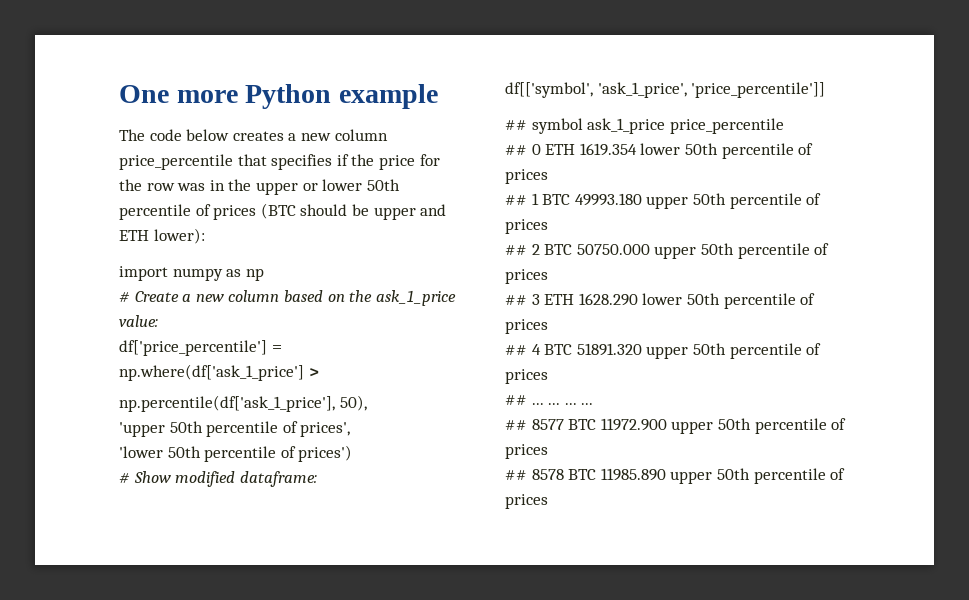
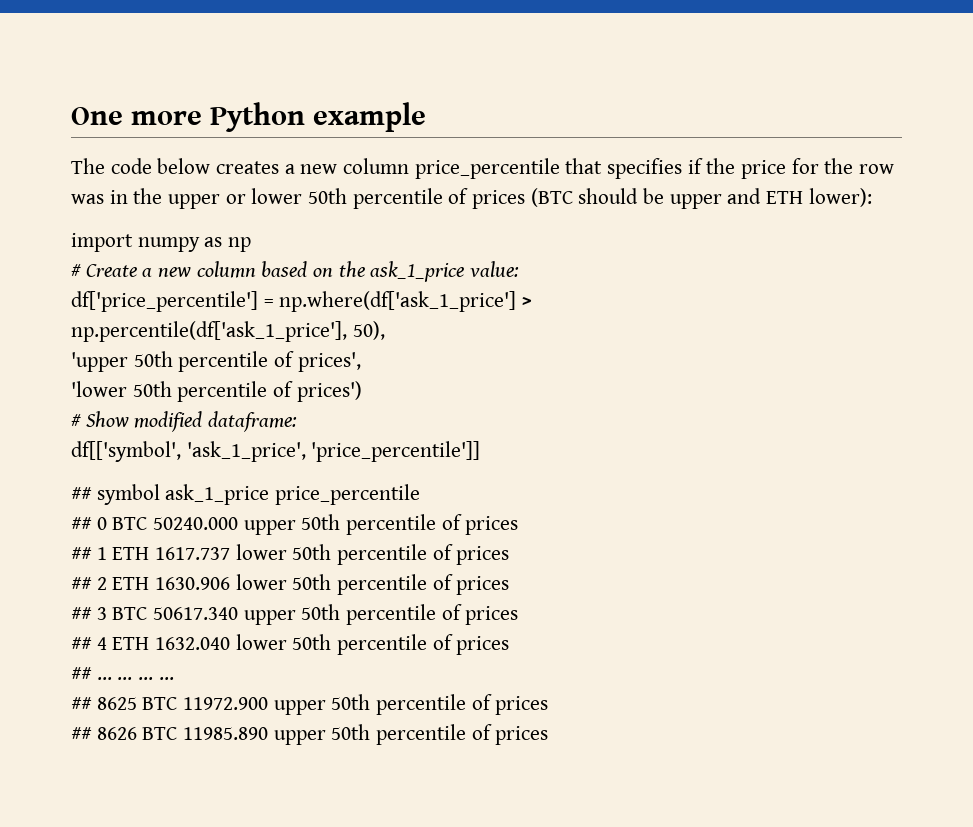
- ## 0 ETH 1619.354 lower 50th percentile of prices
- ## 1 BTC 49993.180 upper 50th percentile of prices
- ## 2 BTC 50750.000 upper 50th percentile of prices
- ## 3 ETH 1628.290 lower 50th percentile of prices
- ## 4 BTC 51891.320 upper 50th percentile of prices
+ ## 0 BTC 50240.000 upper 50th percentile of prices
+ ## 1 ETH 1617.737 lower 50th percentile of prices
+ ## 2 ETH 1630.906 lower 50th percentile of prices
+ ## 3 BTC 50617.340 upper 50th percentile of prices
+ ## 4 ETH 1632.040 lower 50th percentile of prices
- ## 8577 BTC 11972.900 upper 50th percentile of prices
+ ## 8625 BTC 11972.900 upper 50th percentile of prices
- ## 8578 BTC 11985.890 upper 50th percentile of prices
+ ## 8626 BTC 11985.890 upper 50th percentile of prices

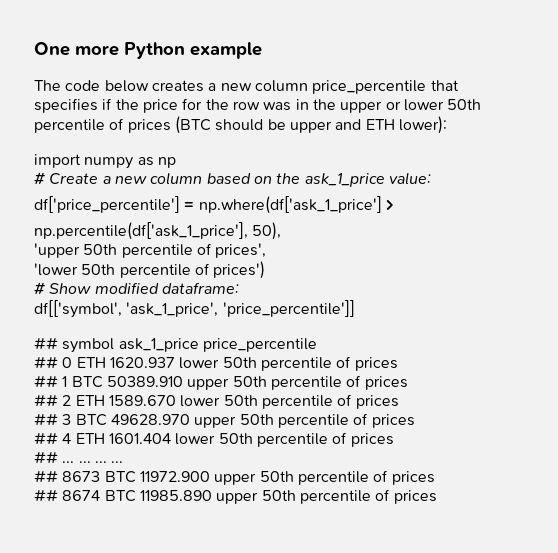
- ## 0 BTC 50240.000 upper 50th percentile of prices
+ ## 0 ETH 1620.937 lower 50th percentile of prices
- ## 1 ETH 1617.737 lower 50th percentile of prices
+ ## 1 BTC 50389.910 upper 50th percentile of prices
- ## 2 ETH 1630.906 lower 50th percentile of prices
+ ## 2 ETH 1589.670 lower 50th percentile of prices
- ## 3 BTC 50617.340 upper 50th percentile of prices
+ ## 3 BTC 49628.970 upper 50th percentile of prices
- ## 4 ETH 1632.040 lower 50th percentile of prices
+ ## 4 ETH 1601.404 lower 50th percentile of prices
- ## 8625 BTC 11972.900 upper 50th percentile of prices
+ ## 8673 BTC 11972.900 upper 50th percentile of prices
- ## 8626 BTC 11985.890 upper 50th percentile of prices
+ ## 8674 BTC 11985.890 upper 50th percentile of prices

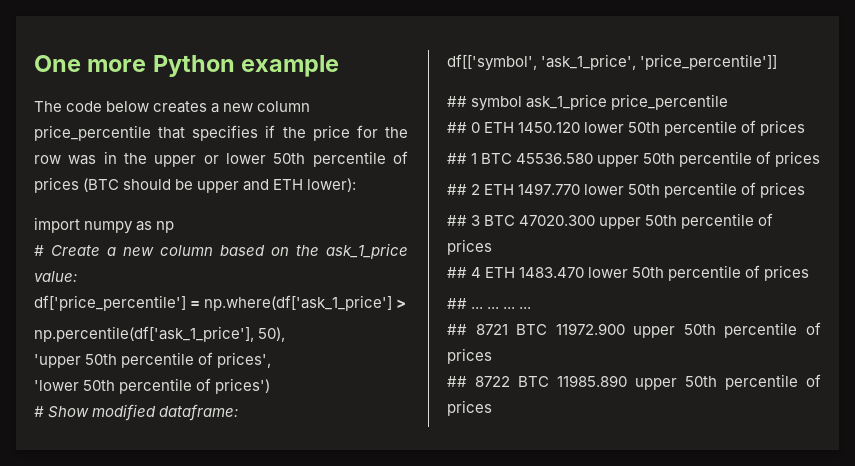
- ## 0 ETH 1620.937 lower 50th percentile of prices
+ ## 0 ETH 1450.120 lower 50th percentile of prices
- ## 1 BTC 50389.910 upper 50th percentile of prices
+ ## 1 BTC 45536.580 upper 50th percentile of prices
- ## 2 ETH 1589.670 lower 50th percentile of prices
+ ## 2 ETH 1497.770 lower 50th percentile of prices
- ## 3 BTC 49628.970 upper 50th percentile of prices
+ ## 3 BTC 47020.300 upper 50th percentile of prices
- ## 4 ETH 1601.404 lower 50th percentile of prices
+ ## 4 ETH 1483.470 lower 50th percentile of prices
- ## 8673 BTC 11972.900 upper 50th percentile of prices
+ ## 8721 BTC 11972.900 upper 50th percentile of prices
- ## 8674 BTC 11985.890 upper 50th percentile of prices
+ ## 8722 BTC 11985.890 upper 50th percentile of prices

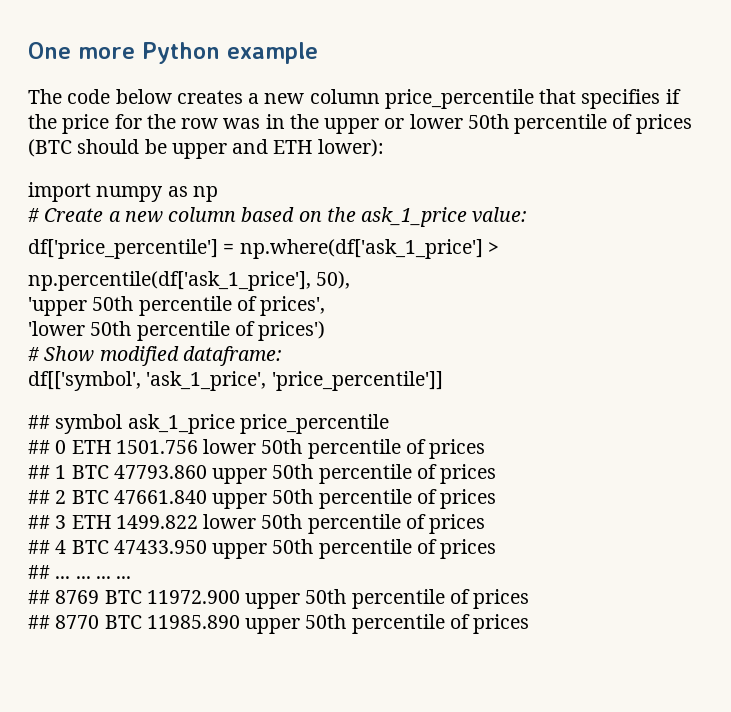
- ## 0 ETH 1450.120 lower 50th percentile of prices
+ ## 0 ETH 1501.756 lower 50th percentile of prices
- ## 1 BTC 45536.580 upper 50th percentile of prices
+ ## 1 BTC 47793.860 upper 50th percentile of prices
- ## 2 ETH 1497.770 lower 50th percentile of prices
- ## 3 BTC 47020.300 upper 50th percentile of prices
- ## 4 ETH 1483.470 lower 50th percentile of prices
+ ## 2 BTC 47661.840 upper 50th percentile of prices
+ ## 3 ETH 1499.822 lower 50th percentile of prices
+ ## 4 BTC 47433.950 upper 50th percentile of prices
- ## 8721 BTC 11972.900 upper 50th percentile of prices
+ ## 8769 BTC 11972.900 upper 50th percentile of prices
- ## 8722 BTC 11985.890 upper 50th percentile of prices
+ ## 8770 BTC 11985.890 upper 50th percentile of prices

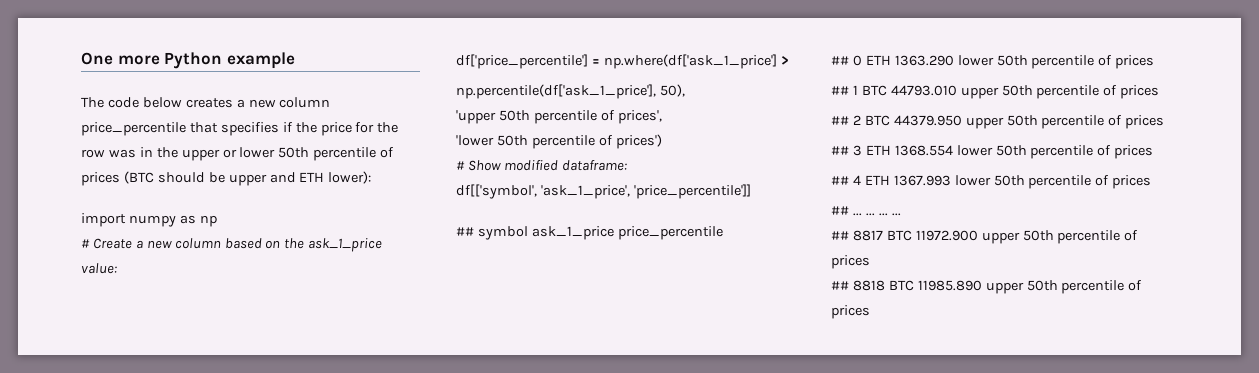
- ## 0 ETH 1501.756 lower 50th percentile of prices
+ ## 0 ETH 1363.290 lower 50th percentile of prices
- ## 1 BTC 47793.860 upper 50th percentile of prices
+ ## 1 BTC 44793.010 upper 50th percentile of prices
- ## 2 BTC 47661.840 upper 50th percentile of prices
+ ## 2 BTC 44379.950 upper 50th percentile of prices
- ## 3 ETH 1499.822 lower 50th percentile of prices
+ ## 3 ETH 1368.554 lower 50th percentile of prices
- ## 4 BTC 47433.950 upper 50th percentile of prices
+ ## 4 ETH 1367.993 lower 50th percentile of prices
- ## 8769 BTC 11972.900 upper 50th percentile of prices
+ ## 8817 BTC 11972.900 upper 50th percentile of prices
- ## 8770 BTC 11985.890 upper 50th percentile of prices
+ ## 8818 BTC 11985.890 upper 50th percentile of prices

